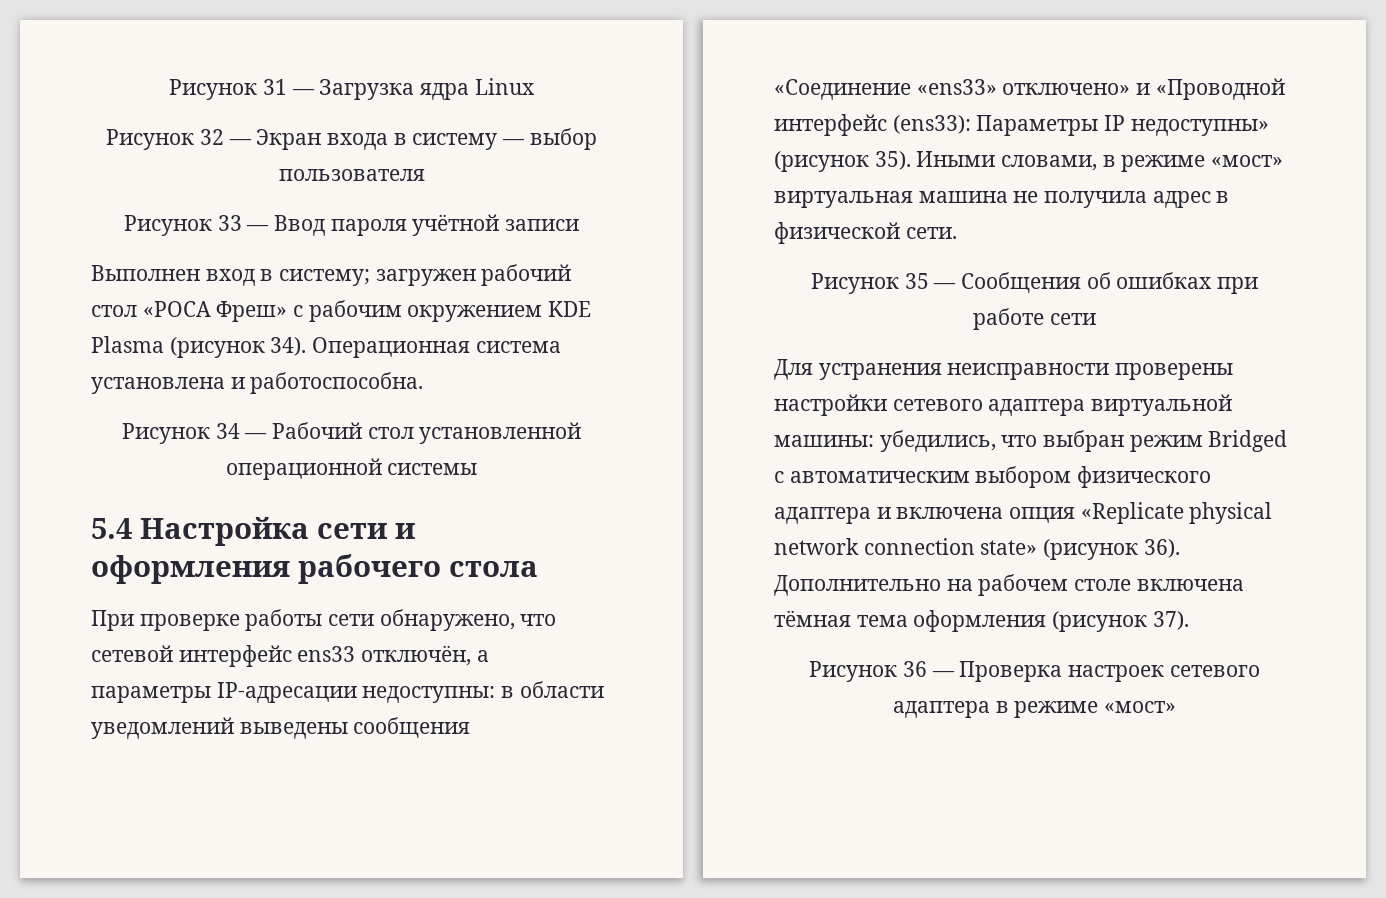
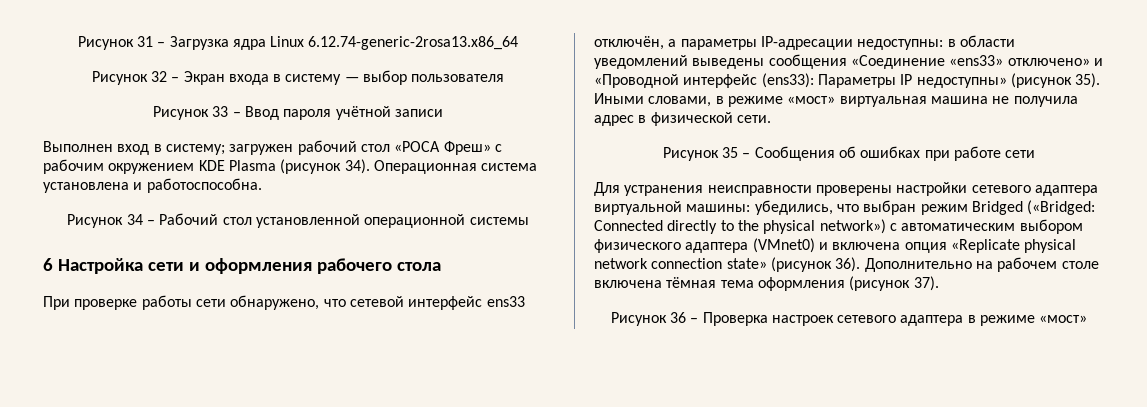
- Рисунок 31 — Загрузка ядра Linux
+ Рисунок 31 – Загрузка ядра Linux 6.12.74-generic-2rosa13.x86_64
- Рисунок 32 — Экран входа в систему — выбор пользователя
+ Рисунок 32 – Экран входа в систему — выбор пользователя
- Рисунок 33 — Ввод пароля учётной записи
+ Рисунок 33 – Ввод пароля учётной записи
- Рисунок 34 — Рабочий стол установленной операционной системы
+ Рисунок 34 – Рабочий стол установленной операционной системы
- 5.4 Настройка сети и оформления рабочего стола
+ 6 Настройка сети и оформления рабочего стола
- Рисунок 35 — Сообщения об ошибках при работе сети
+ Рисунок 35 – Сообщения об ошибках при работе сети
- Для устранения неисправности проверены настройки сетевого адаптера виртуальной машины: убедились, что выбран режим Bridged с автоматическим выбором физического адаптера и включена опция «Replicate physical network connection state» (рисунок 36).
+ Для устранения неисправности проверены настройки сетевого адаптера виртуальной машины: убедились, что выбран режим Bridged («Bridged: Connected directly to the physical network») с автоматическим выбором физического адаптера (VMnet0) и включена опция «Replicate physical network connection state» (рисунок 36).
- Рисунок 36 — Проверка настроек сетевого адаптера в режиме «мост»
+ Рисунок 36 – Проверка настроек сетевого адаптера в режиме «мост»

